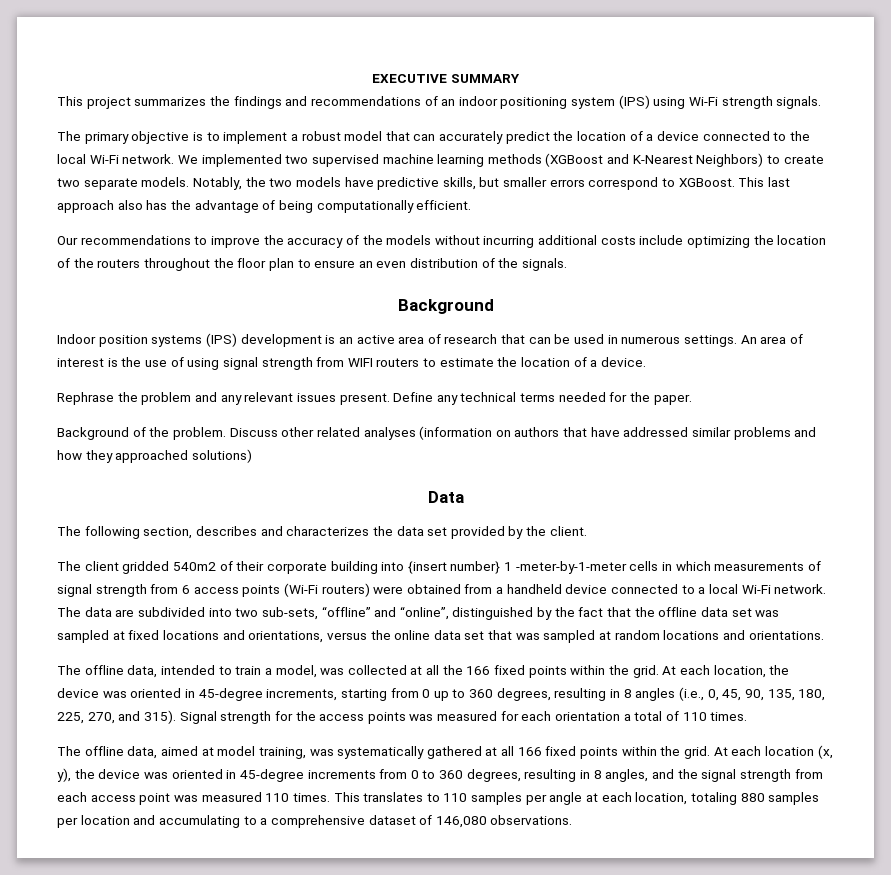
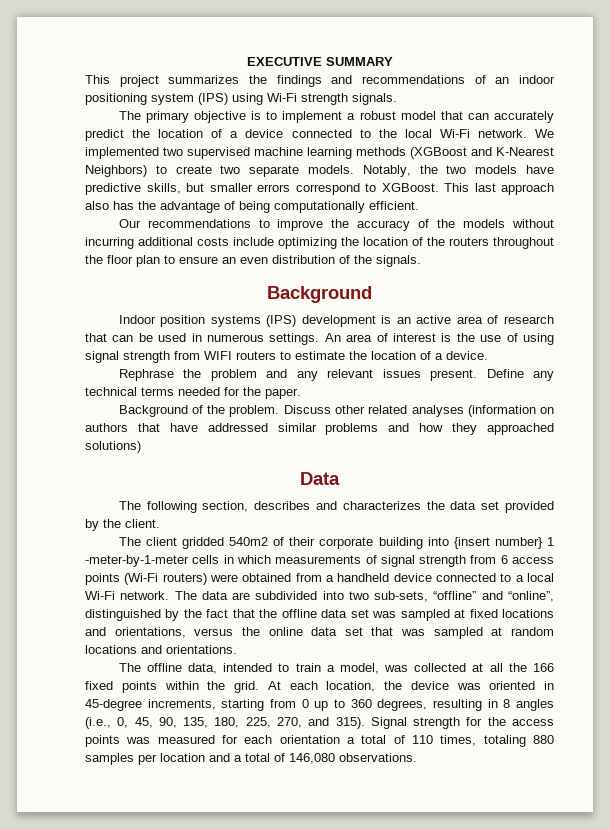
- Signal strength for the access points was measured for each orientation a total of 110 times.
- The offline data, aimed at model training, was systematically gathered at all 166 fixed points within the grid. At each location (x, y), the device was oriented in 45-degree increments from 0 to 360 degrees, resulting in 8 angles, and the signal strength from each access point was measured 110 times. This translates to 110 samples per angle at each location, totaling 880 samples per location and accumulating to a comprehensive dataset of 146,080 observations.
+ Signal strength for the access points was measured for each orientation a total of 110 times, totaling 880 samples per location and a total of 146,080 observations.

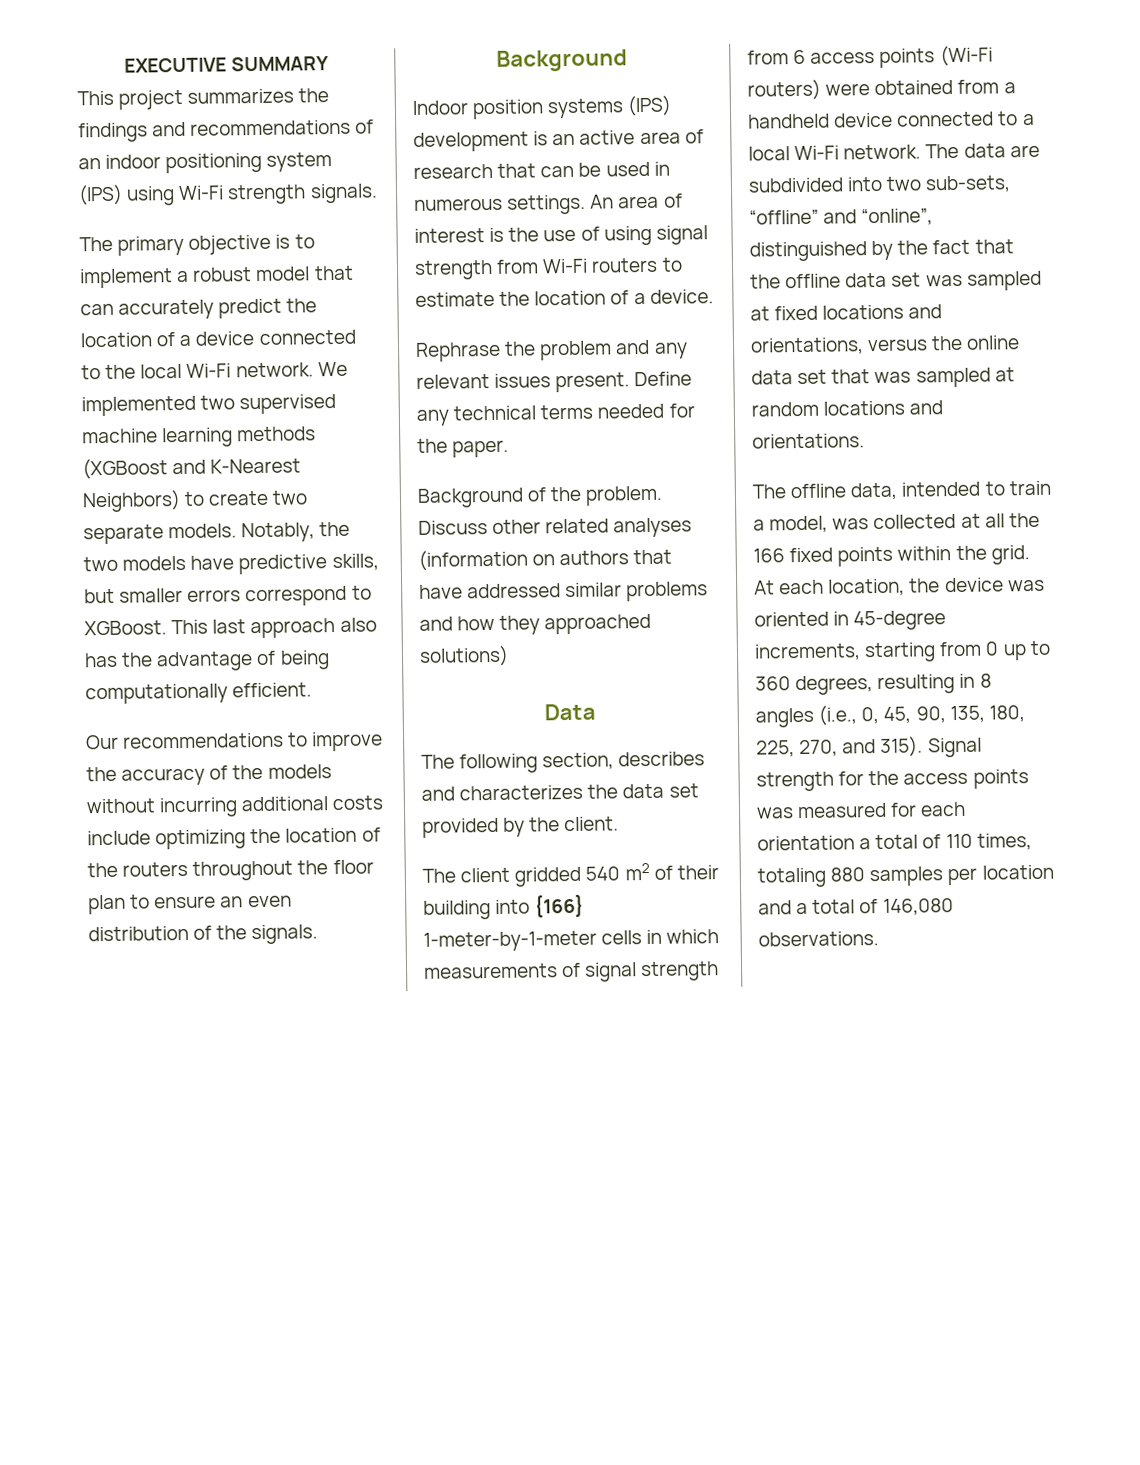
- An area of interest is the use of using signal strength from WIFI routers to estimate the location of a device.
+ An area of interest is the use of using signal strength from Wi-Fi routers to estimate the location of a device.
- The client gridded 540m2 of their corporate building into {insert number} 1 -meter-by-1-meter cells in which measurements of signal strength from 6 access points (Wi-Fi routers) were obtained from a handheld device connected to a local Wi-Fi network.
+ The client gridded 540 m2 of their building into {166} 1-meter-by-1-meter cells in which measurements of signal strength from 6 access points (Wi-Fi routers) were obtained from a handheld device connected to a local Wi-Fi network.

